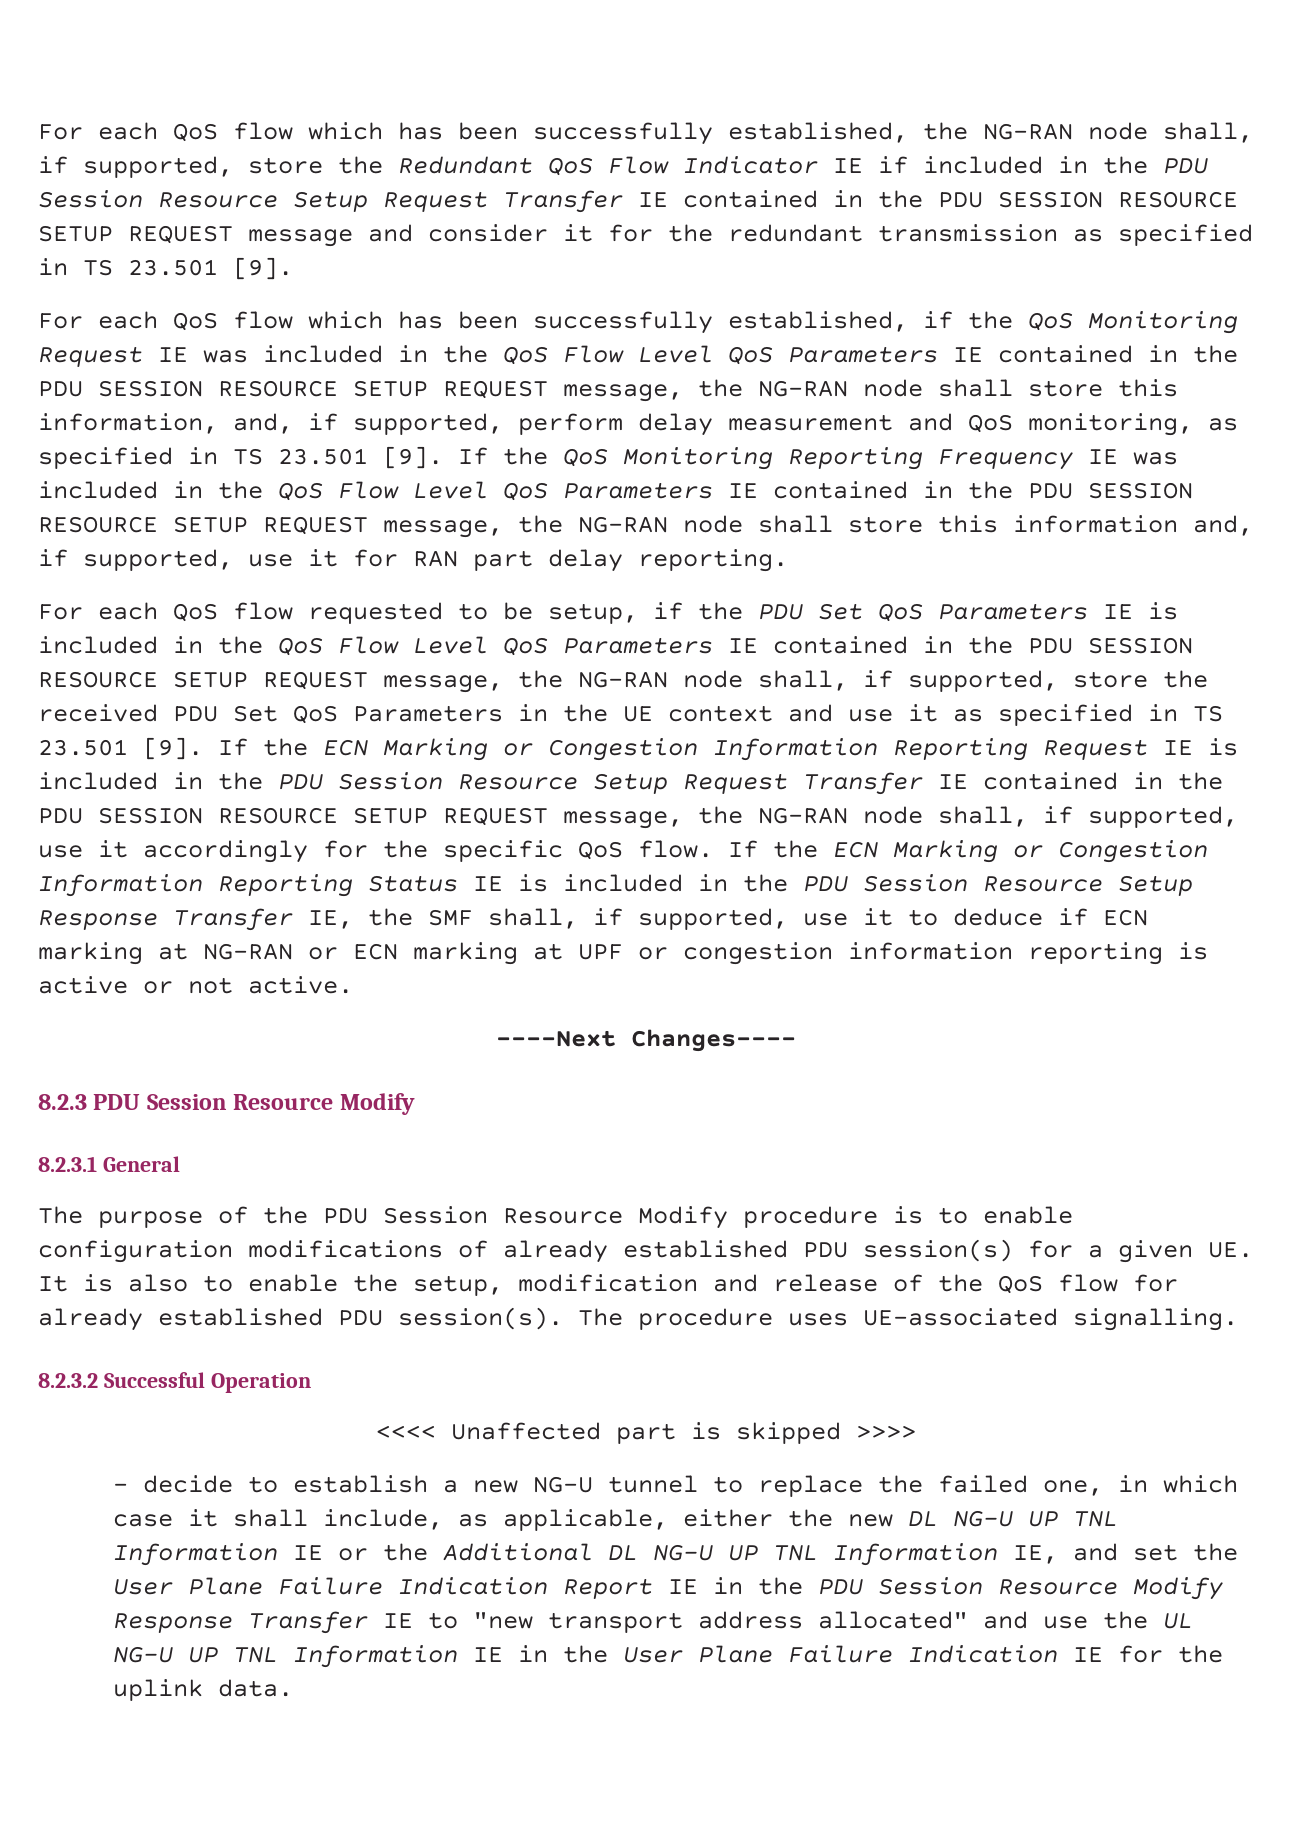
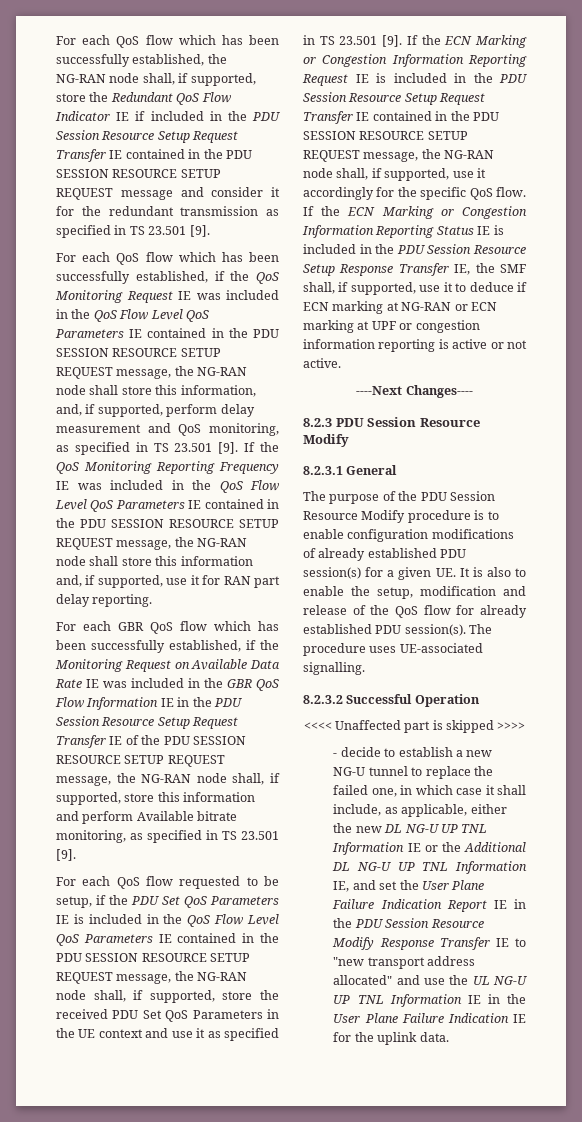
+ For each GBR QoS flow which has been successfully established, if the Monitoring Request on Available Data Rate IE was included in the GBR QoS Flow Information IE in the PDU Session Resource Setup Request Transfer IE of the PDU SESSION RESOURCE SETUP REQUEST message, the NG-RAN node shall, if supported, store this information and perform Available bitrate monitoring, as specified in TS 23.501 [9].

